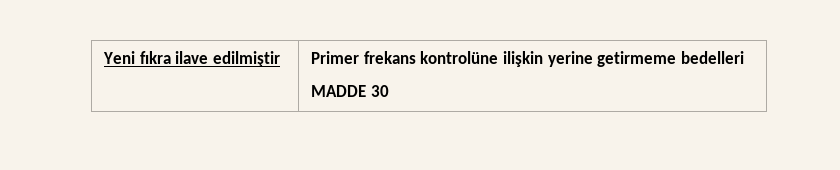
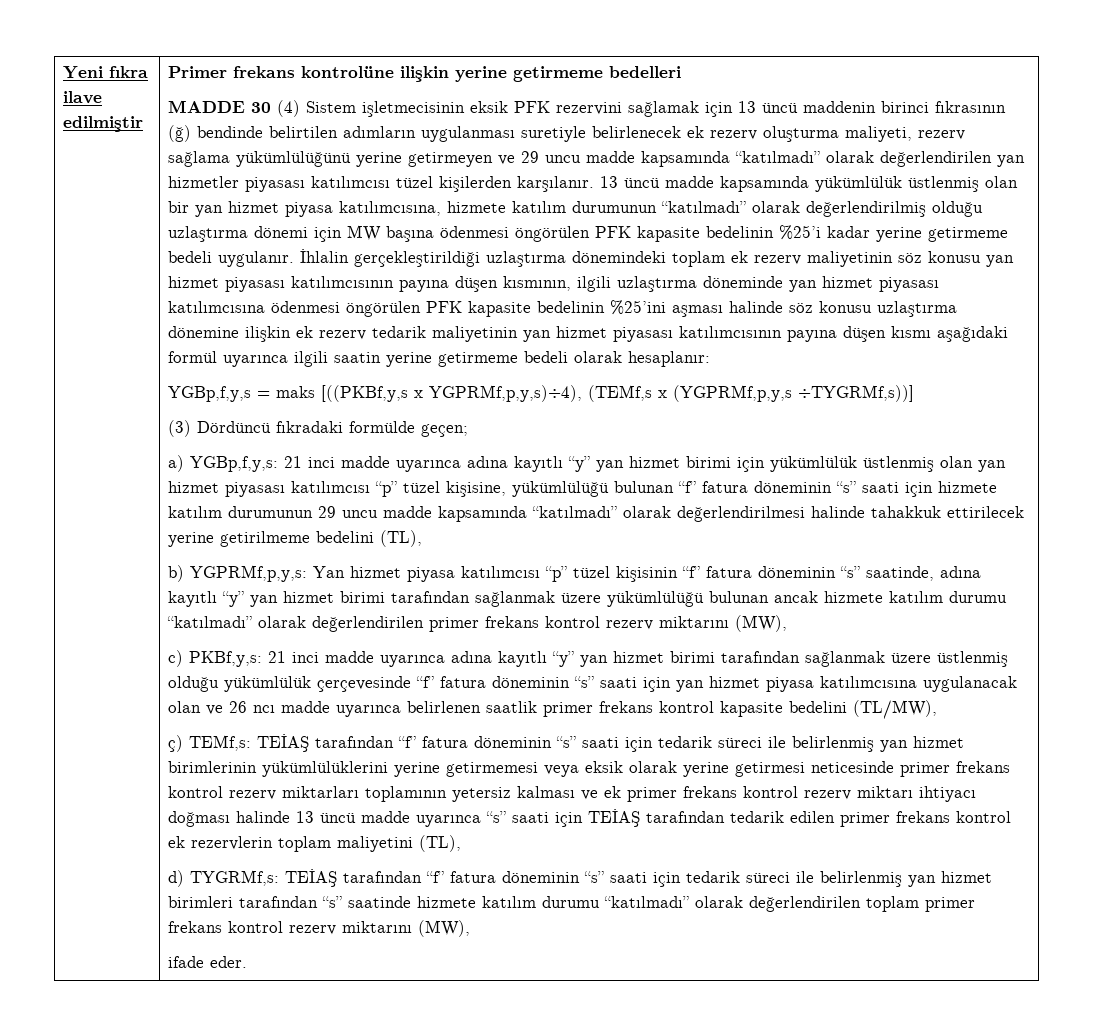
- MADDE 30
+ MADDE 30 (4) Sistem işletmecisinin eksik PFK rezervini sağlamak için 13 üncü maddenin birinci fıkrasının (ğ) bendinde belirtilen adımların uygulanması suretiyle belirlenecek ek rezerv oluşturma maliyeti, rezerv sağlama yükümlülüğünü yerine getirmeyen ve 29 uncu madde kapsamında “katılmadı” olarak değerlendirilen yan hizmetler piyasası katılımcısı tüzel kişilerden karşılanır. 13 üncü madde kapsamında yükümlülük üstlenmiş olan bir yan hizmet piyasa katılımcısına, hizmete katılım durumunun “katılmadı” olarak değerlendirilmiş olduğu uzlaştırma dönemi için MW başına ödenmesi öngörülen PFK kapasite bedelinin %25’i kadar yerine getirmeme bedeli uygulanır. İhlalin gerçekleştirildiği uzlaştırma dönemindeki toplam ek rezerv maliyetinin söz konusu yan hizmet piyasası katılımcısının payına düşen kısmının, ilgili uzlaştırma döneminde yan hizmet piyasası katılımcısına ödenmesi öngörülen PFK kapasite bedelinin %25’ini aşması halinde söz konusu uzlaştırma dönemine ilişkin ek rezerv tedarik maliyetinin yan hizmet piyasası katılımcısının payına düşen kısmı aşağıdaki formül uyarınca ilgili saatin yerine getirmeme bedeli olarak hesaplanır:
+ YGBp,f,y,s = maks [((PKBf,y,s x YGPRMf,p,y,s)÷4), (TEMf,s x (YGPRMf,p,y,s ÷TYGRMf,s))]
+ (3) Dördüncü fıkradaki formülde geçen;
+ a) YGBp,f,y,s: 21 inci madde uyarınca adına kayıtlı “y” yan hizmet birimi için yükümlülük üstlenmiş olan yan hizmet piyasası katılımcısı “p” tüzel kişisine, yükümlülüğü bulunan “f” fatura döneminin “s” saati için hizmete katılım durumunun 29 uncu madde kapsamında “katılmadı” olarak değerlendirilmesi halinde tahakkuk ettirilecek yerine getirilmeme bedelini (TL),
+ b) YGPRMf,p,y,s: Yan hizmet piyasa katılımcısı “p” tüzel kişisinin “f” fatura döneminin “s” saatinde, adına kayıtlı “y” yan hizmet birimi tarafından sağlanmak üzere yükümlülüğü bulunan ancak hizmete katılım durumu “katılmadı” olarak değerlendirilen primer frekans kontrol rezerv miktarını (MW),
+ c) PKBf,y,s: 21 inci madde uyarınca adına kayıtlı “y” yan hizmet birimi tarafından sağlanmak üzere üstlenmiş olduğu yükümlülük çerçevesinde “f” fatura döneminin “s” saati için yan hizmet piyasa katılımcısına uygulanacak olan ve 26 ncı madde uyarınca belirlenen saatlik primer frekans kontrol kapasite bedelini (TL/MW),
+ ç) TEMf,s: TEİAŞ tarafından “f” fatura döneminin “s” saati için tedarik süreci ile belirlenmiş yan hizmet birimlerinin yükümlülüklerini yerine getirmemesi veya eksik olarak yerine getirmesi neticesinde primer frekans kontrol rezerv miktarları toplamının yetersiz kalması ve ek primer frekans kontrol rezerv miktarı ihtiyacı doğması halinde 13 üncü madde uyarınca “s” saati için TEİAŞ tarafından tedarik edilen primer frekans kontrol ek rezervlerin toplam maliyetini (TL),
+ d) TYGRMf,s: TEİAŞ tarafından “f” fatura döneminin “s” saati için tedarik süreci ile belirlenmiş yan hizmet birimleri tarafından “s” saatinde hizmete katılım durumu “katılmadı” olarak değerlendirilen toplam primer frekans kontrol rezerv miktarını (MW),
+ ifade eder.

